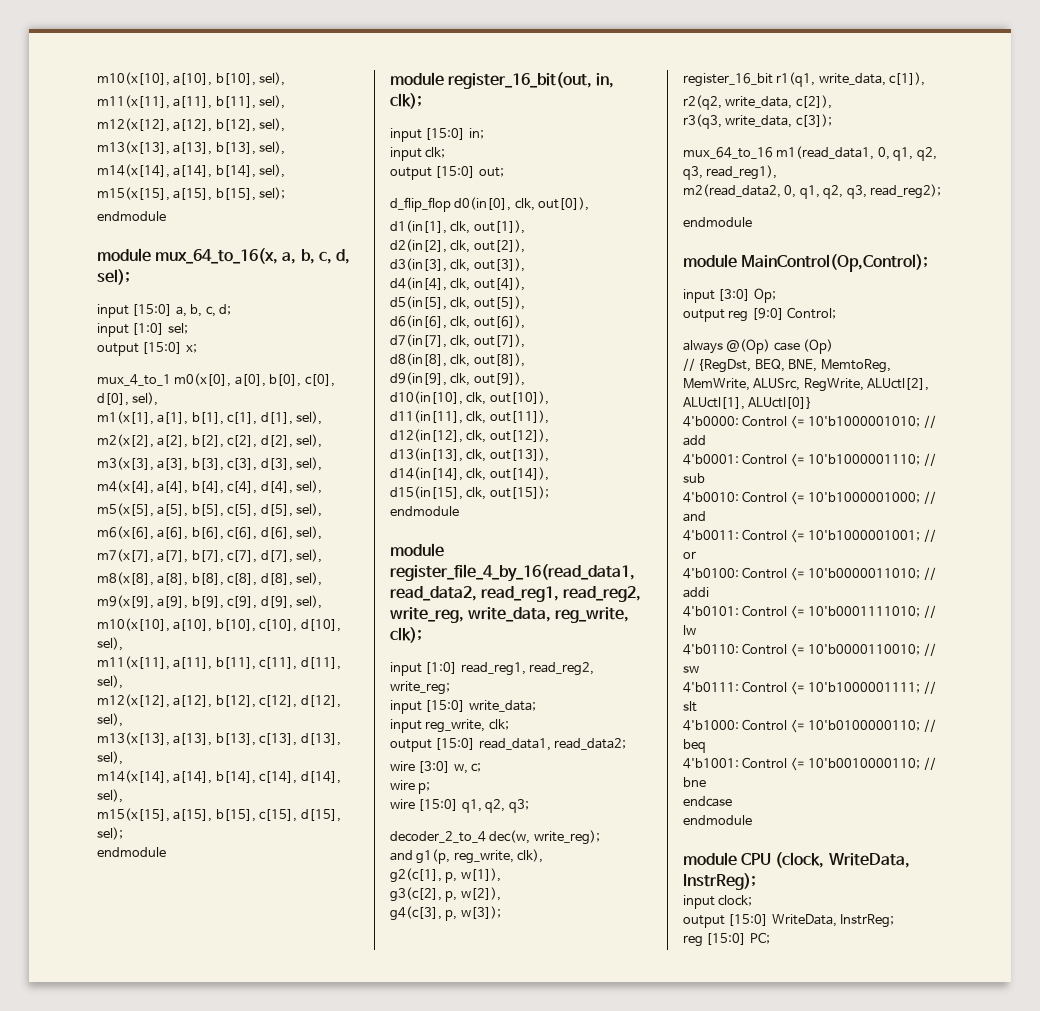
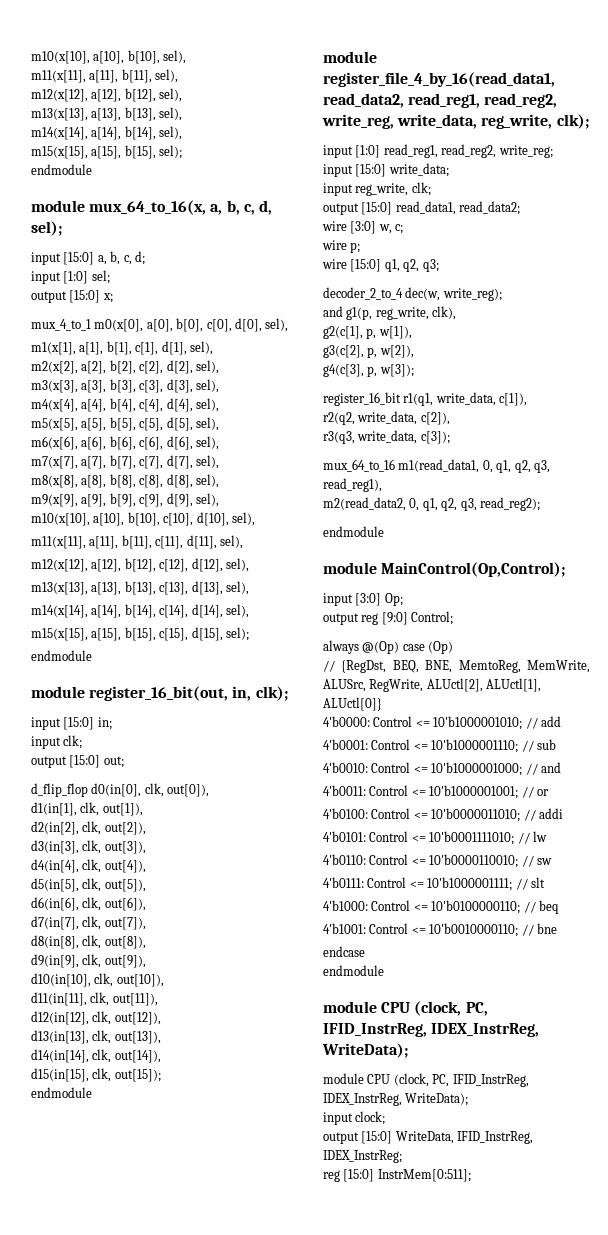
  endcase
  endmodule
- module CPU (clock, WriteData, InstrReg);
+ module CPU (clock, PC, IFID_InstrReg, IDEX_InstrReg, WriteData);
+ module CPU (clock, PC, IFID_InstrReg, IDEX_InstrReg, WriteData);
- output [15:0] WriteData, InstrReg;
+ output [15:0] WriteData, IFID_InstrReg, IDEX_InstrReg;
- reg [15:0] PC;
+ reg [15:0] InstrMem[0:511];

